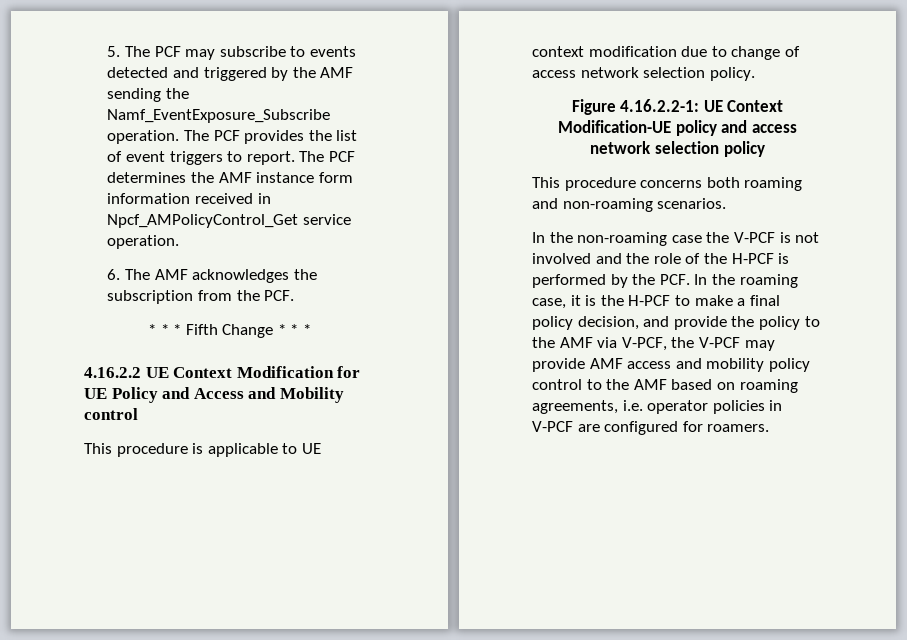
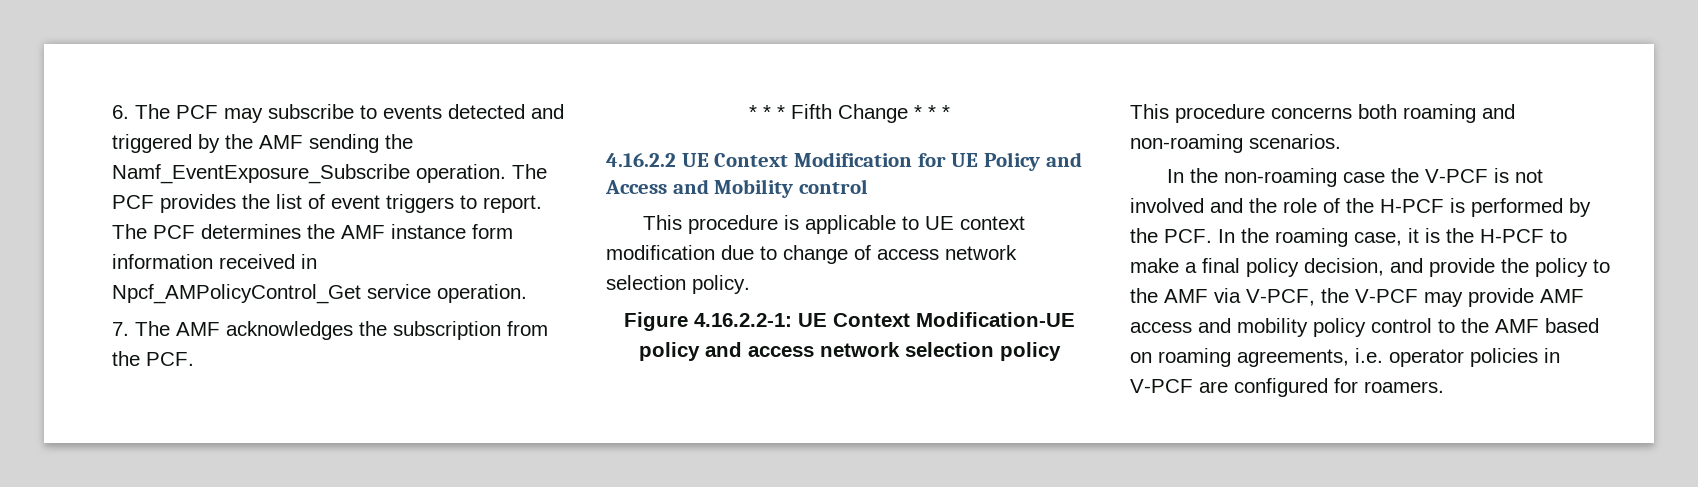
- 5. The PCF may subscribe to events detected and triggered by the AMF sending the Namf_EventExposure_Subscribe operation.
+ 6. The PCF may subscribe to events detected and triggered by the AMF sending the Namf_EventExposure_Subscribe operation.
- 6. The AMF acknowledges the subscription from the PCF.
+ 7. The AMF acknowledges the subscription from the PCF.

